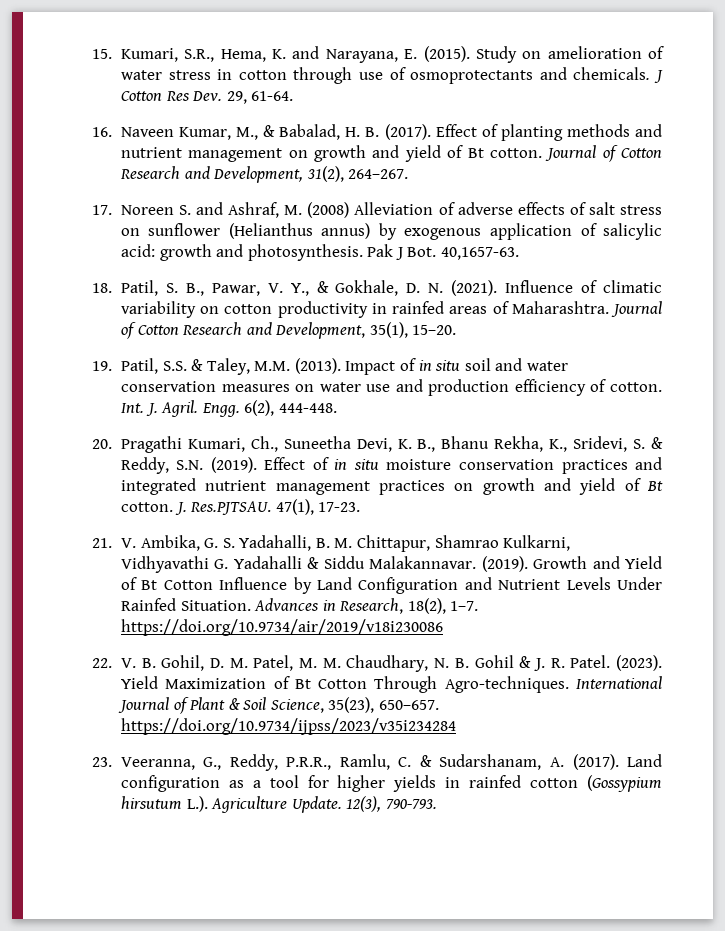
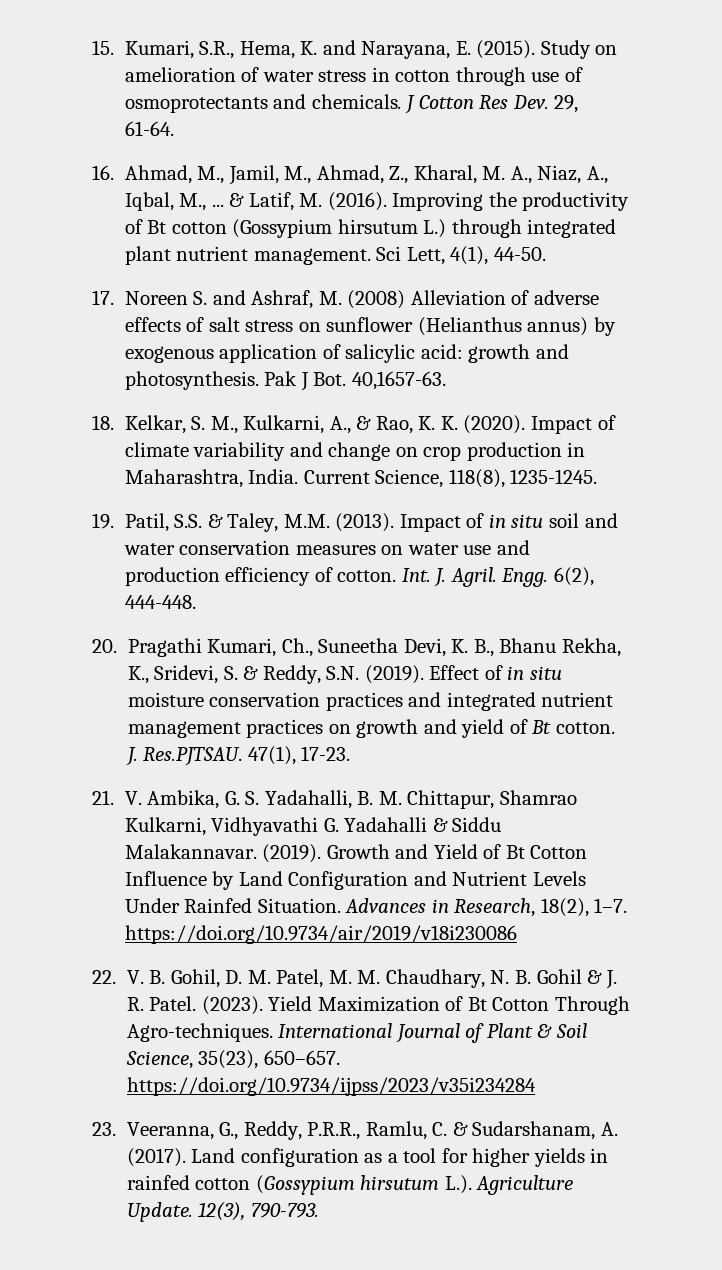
- 16. Naveen Kumar, M., & Babalad, H. B. (2017). Effect of planting methods and nutrient management on growth and yield of Bt cotton. Journal of Cotton Research and Development, 31(2), 264–267.
+ 16. Ahmad, M., Jamil, M., Ahmad, Z., Kharal, M. A., Niaz, A., Iqbal, M., ... & Latif, M. (2016). Improving the productivity of Bt cotton (Gossypium hirsutum L.) through integrated plant nutrient management. Sci Lett, 4(1), 44-50.
- 18. Patil, S. B., Pawar, V. Y., & Gokhale, D. N. (2021). Influence of climatic variability on cotton productivity in rainfed areas of Maharashtra. Journal of Cotton Research and Development, 35(1), 15–20.
+ 18. Kelkar, S. M., Kulkarni, A., & Rao, K. K. (2020). Impact of climate variability and change on crop production in Maharashtra, India. Current Science, 118(8), 1235-1245.

